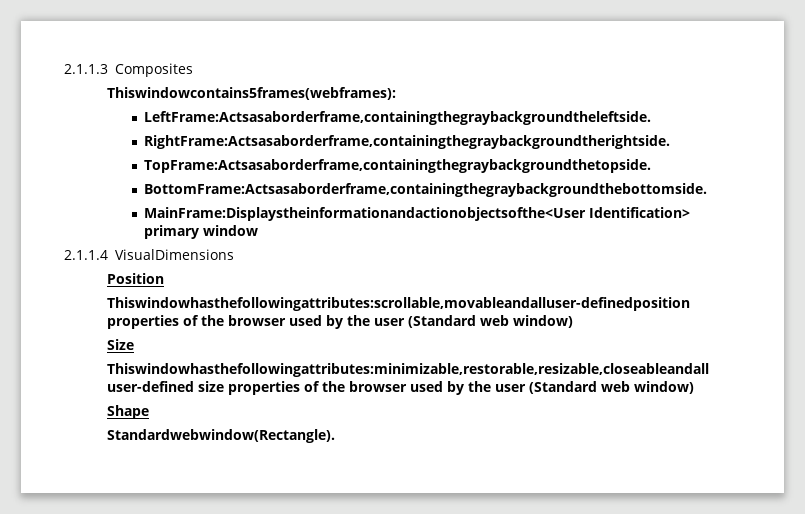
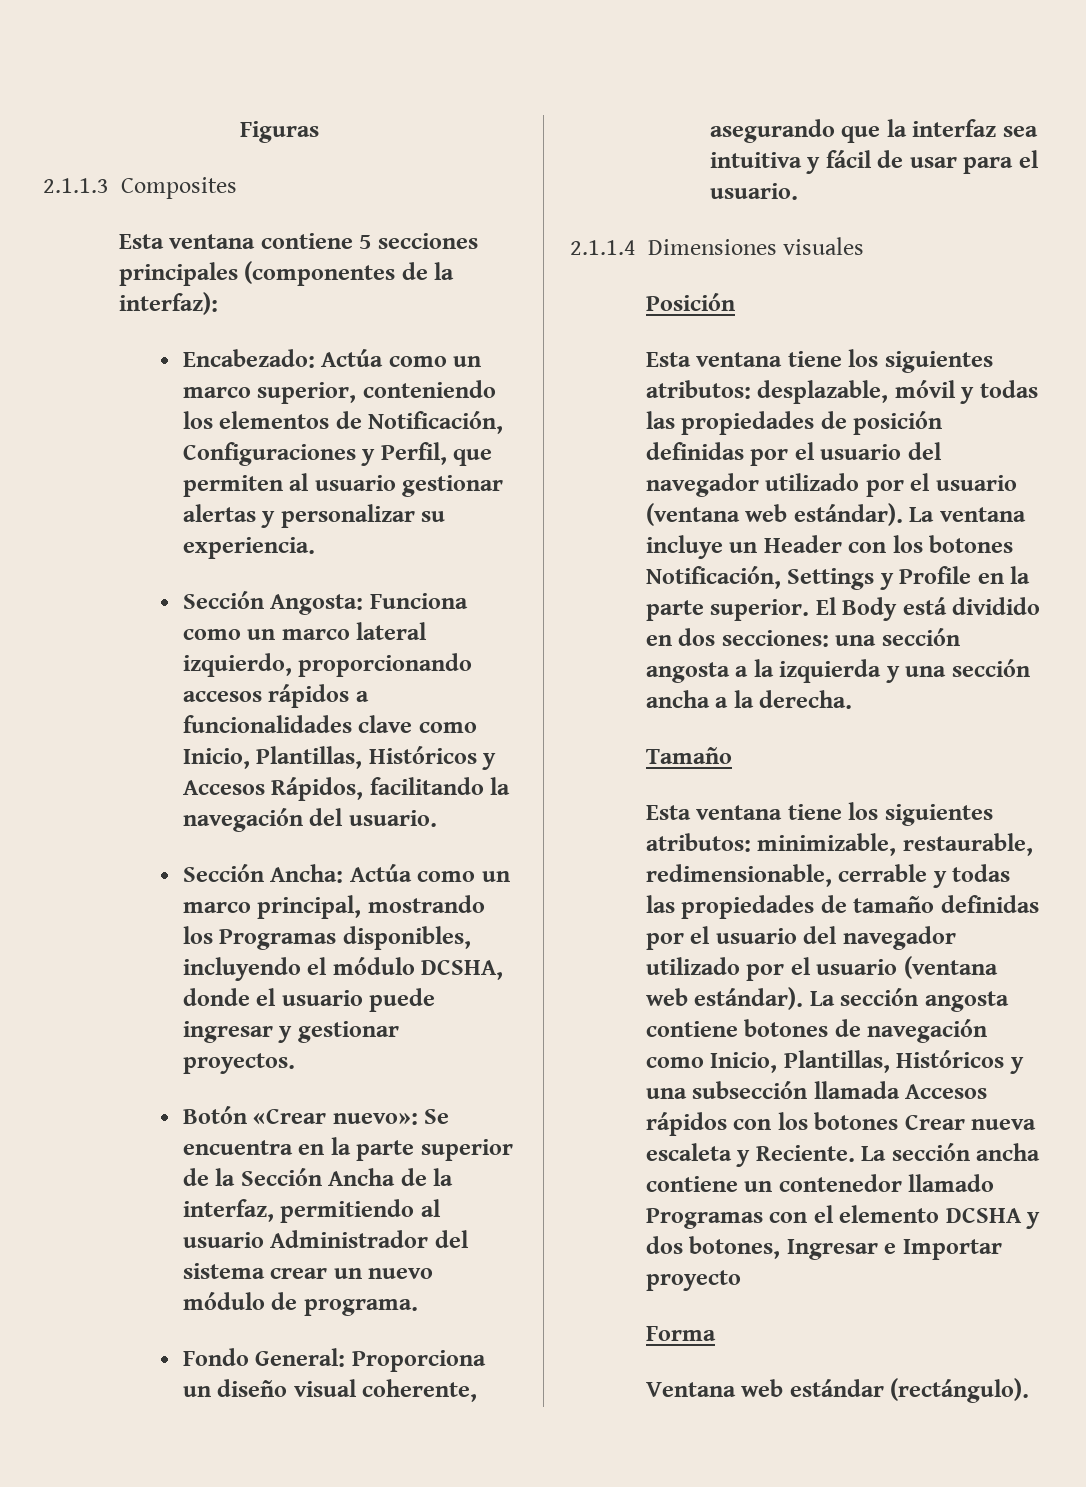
+ Figuras
- Thiswindowcontains5frames(webframes):
- LeftFrame:Actsasaborderframe,containingthegraybackgroundtheleftside.
- RightFrame:Actsasaborderframe,containingthegraybackgroundtherightside.
- TopFrame:Actsasaborderframe,containingthegraybackgroundthetopside.
- BottomFrame:Actsasaborderframe,containingthegraybackgroundthebottomside.
- MainFrame:Displaystheinformationandactionobjectsofthe<User Identification> primary window
- 2.1.1.4 VisualDimensions
- Position
- Thiswindowhasthefollowingattributes:scrollable,movableandalluser-definedposition properties of the browser used by the user (Standard web window)
- Size
- Thiswindowhasthefollowingattributes:minimizable,restorable,resizable,closeableandall user-defined size properties of the browser used by the user (Standard web window)
- Shape
- Standardwebwindow(Rectangle).
+ Esta ventana contiene 5 secciones principales (componentes de la interfaz):
+ Encabezado: Actúa como un marco superior, conteniendo los elementos de Notificación, Configuraciones y Perfil, que permiten al usuario gestionar alertas y personalizar su experiencia.
+ Sección Angosta: Funciona como un marco lateral izquierdo, proporcionando accesos rápidos a funcionalidades clave como Inicio, Plantillas, Históricos y Accesos Rápidos, facilitando la navegación del usuario.
+ Sección Ancha: Actúa como un marco principal, mostrando los Programas disponibles, incluyendo el módulo DCSHA, donde el usuario puede ingresar y gestionar proyectos.
+ Botón «Crear nuevo»: Se encuentra en la parte superior de la Sección Ancha de la interfaz, permitiendo al usuario Administrador del sistema crear un nuevo módulo de programa.
+ Fondo General: Proporciona un diseño visual coherente, asegurando que la interfaz sea intuitiva y fácil de usar para el usuario.
+ 2.1.1.4 Dimensiones visuales
+ Posición
+ Esta ventana tiene los siguientes atributos: desplazable, móvil y todas las propiedades de posición definidas por el usuario del navegador utilizado por el usuario (ventana web estándar). La ventana incluye un Header con los botones Notificación, Settings y Profile en la parte superior. El Body está dividido en dos secciones: una sección angosta a la izquierda y una sección ancha a la derecha.
+ Tamaño
+ Esta ventana tiene los siguientes atributos: minimizable, restaurable, redimensionable, cerrable y todas las propiedades de tamaño definidas por el usuario del navegador utilizado por el usuario (ventana web estándar). La sección angosta contiene botones de navegación como Inicio, Plantillas, Históricos y una subsección llamada Accesos rápidos con los botones Crear nueva escaleta y Reciente. La sección ancha contiene un contenedor llamado Programas con el elemento DCSHA y dos botones, Ingresar e Importar proyecto
+ Forma
+ Ventana web estándar (rectángulo).

